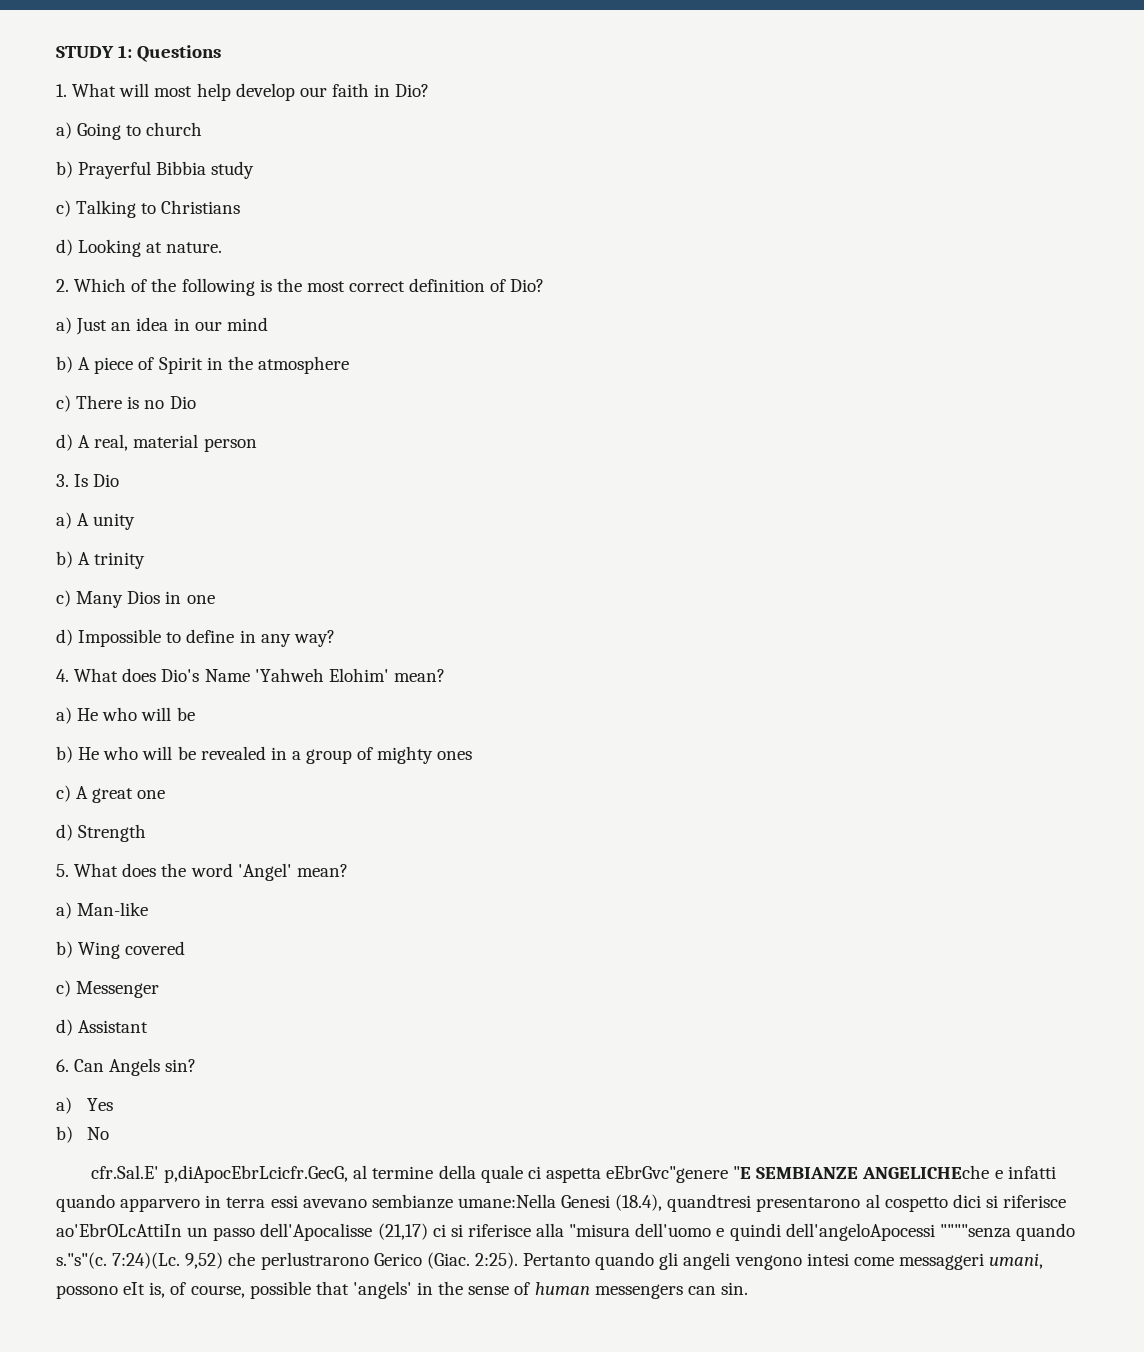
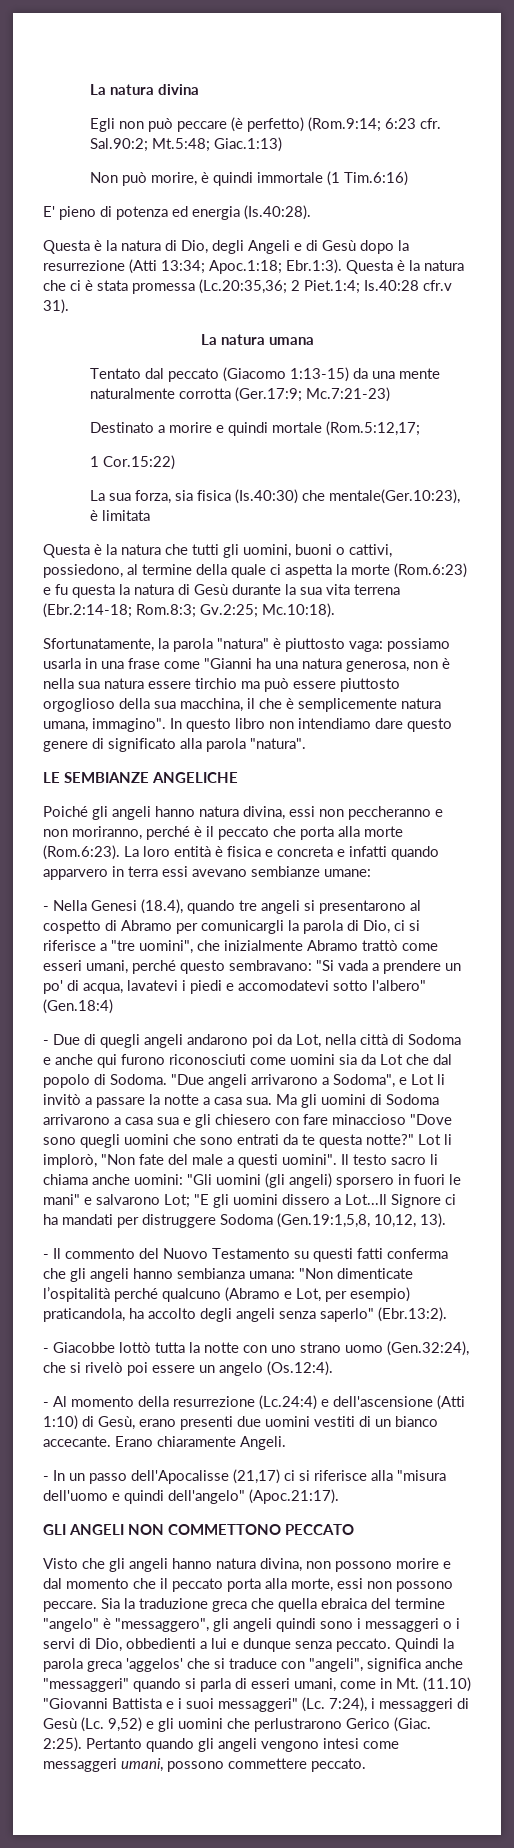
- STUDY 1: Questions
- 1. What will most help develop our faith in Dio?
- a) Going to church
- b) Prayerful Bibbia study
- c) Talking to Christians
- d) Looking at nature.
- 2. Which of the following is the most correct definition of Dio?
- a) Just an idea in our mind
- b) A piece of Spirit in the atmosphere
- c) There is no Dio
- d) A real, material person
- 3. Is Dio
- a) A unity
- b) A trinity
- c) Many Dios in one
- d) Impossible to define in any way?
- 4. What does Dio's Name 'Yahweh Elohim' mean?
- a) He who will be
- b) He who will be revealed in a group of mighty ones
- c) A great one
- d) Strength
- 5. What does the word 'Angel' mean?
- a) Man-like
- b) Wing covered
- c) Messenger
- d) Assistant
- 6. Can Angels sin?
- a) Yes
- b) No
- cfr.Sal.E' p,diApocEbrLcicfr.GecG, al termine della quale ci aspetta eEbrGvc"genere "E SEMBIANZE ANGELICHEche e infatti quando apparvero in terra essi avevano sembianze umane:Nella Genesi (18.4), quandtresi presentarono al cospetto dici si riferisce ao'EbrOLcAttiIn un passo dell'Apocalisse (21,17) ci si riferisce alla "misura dell'uomo e quindi dell'angeloApocessi """"senza quando s."s"(c. 7:24)(Lc. 9,52) che perlustrarono Gerico (Giac.
+ La natura divina
+ Egli non può peccare (è perfetto) (Rom.9:14; 6:23 cfr. Sal.90:2; Mt.5:48; Giac.1:13)
+ Non può morire, è quindi immortale (1 Tim.6:16)
+ E' pieno di potenza ed energia (Is.40:28).
+ Questa è la natura di Dio, degli Angeli e di Gesù dopo la resurrezione (Atti 13:34; Apoc.1:18; Ebr.1:3). Questa è la natura che ci è stata promessa (Lc.20:35,36; 2 Piet.1:4; Is.40:28 cfr.v 31).
+ La natura umana
+ Tentato dal peccato (Giacomo 1:13-15) da una mente naturalmente corrotta (Ger.17:9; Mc.7:21-23)
+ Destinato a morire e quindi mortale (Rom.5:12,17;
+ 1 Cor.15:22)
+ La sua forza, sia fisica (Is.40:30) che mentale(Ger.10:23), è limitata
+ Questa è la natura che tutti gli uomini, buoni o cattivi, possiedono, al termine della quale ci aspetta la morte (Rom.6:23) e fu questa la natura di Gesù durante la sua vita terrena (Ebr.2:14-18; Rom.8:3; Gv.2:25; Mc.10:18).
+ Sfortunatamente, la parola "natura" è piuttosto vaga: possiamo usarla in una frase come "Gianni ha una natura generosa, non è nella sua natura essere tirchio ma può essere piuttosto orgoglioso della sua macchina, il che è semplicemente natura umana, immagino". In questo libro non intendiamo dare questo genere di significato alla parola "natura".
+ LE SEMBIANZE ANGELICHE
+ Poiché gli angeli hanno natura divina, essi non peccheranno e non moriranno, perché è il peccato che porta alla morte (Rom.6:23). La loro entità è fisica e concreta e infatti quando apparvero in terra essi avevano sembianze umane:
+ - Nella Genesi (18.4), quando tre angeli si presentarono al cospetto di Abramo per comunicargli la parola di Dio, ci si riferisce a "tre uomini", che inizialmente Abramo trattò come esseri umani, perché questo sembravano: "Si vada a prendere un po' di acqua, lavatevi i piedi e accomodatevi sotto l'albero" (Gen.18:4)
+ - Due di quegli angeli andarono poi da Lot, nella città di Sodoma e anche qui furono riconosciuti come uomini sia da Lot che dal popolo di Sodoma. "Due angeli arrivarono a Sodoma", e Lot li invitò a passare la notte a casa sua. Ma gli uomini di Sodoma arrivarono a casa sua e gli chiesero con fare minaccioso "Dove sono quegli uomini che sono entrati da te questa notte?" Lot li implorò, "Non fate del male a questi uomini". Il testo sacro li chiama anche uomini: "Gli uomini (gli angeli) sporsero in fuori le mani" e salvarono Lot; "E gli uomini dissero a Lot...Il Signore ci ha mandati per distruggere Sodoma (Gen.19:1,5,8, 10,12, 13).
+ - Il commento del Nuovo Testamento su questi fatti conferma che gli angeli hanno sembianza umana: "Non dimenticate l’ospitalità perché qualcuno (Abramo e Lot, per esempio) praticandola, ha accolto degli angeli senza saperlo" (Ebr.13:2).
+ - Giacobbe lottò tutta la notte con uno strano uomo (Gen.32:24), che si rivelò poi essere un angelo (Os.12:4).
+ - Al momento della resurrezione (Lc.24:4) e dell'ascensione (Atti 1:10) di Gesù, erano presenti due uomini vestiti di un bianco accecante. Erano chiaramente Angeli.
+ - In un passo dell'Apocalisse (21,17) ci si riferisce alla "misura dell'uomo e quindi dell'angelo" (Apoc.21:17).
+ GLI ANGELI NON COMMETTONO PECCATO
+ Visto che gli angeli hanno natura divina, non possono morire e dal momento che il peccato porta alla morte, essi non possono peccare. Sia la traduzione greca che quella ebraica del termine "angelo" è "messaggero", gli angeli quindi sono i messaggeri o i servi di Dio, obbedienti a lui e dunque senza peccato. Quindi la parola greca 'aggelos' che si traduce con "angeli", significa anche "messaggeri" quando si parla di esseri umani, come in Mt. (11.10) "Giovanni Battista e i suoi messaggeri" (Lc. 7:24), i messaggeri di Gesù (Lc. 9,52) e gli uomini che perlustrarono Gerico (Giac.
- Pertanto quando gli angeli vengono intesi come messaggeri umani, possono eIt is, of course, possible that 'angels' in the sense of human messengers can sin.
+ Pertanto quando gli angeli vengono intesi come messaggeri umani, possono commettere peccato.

